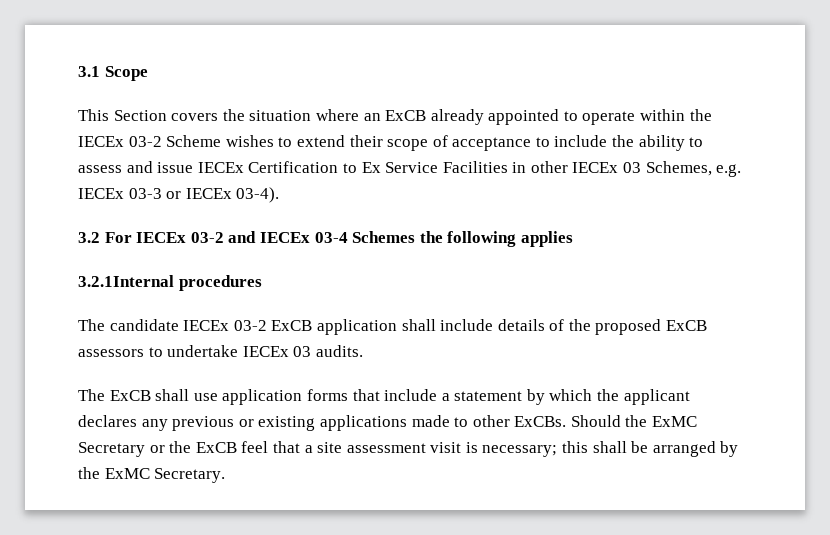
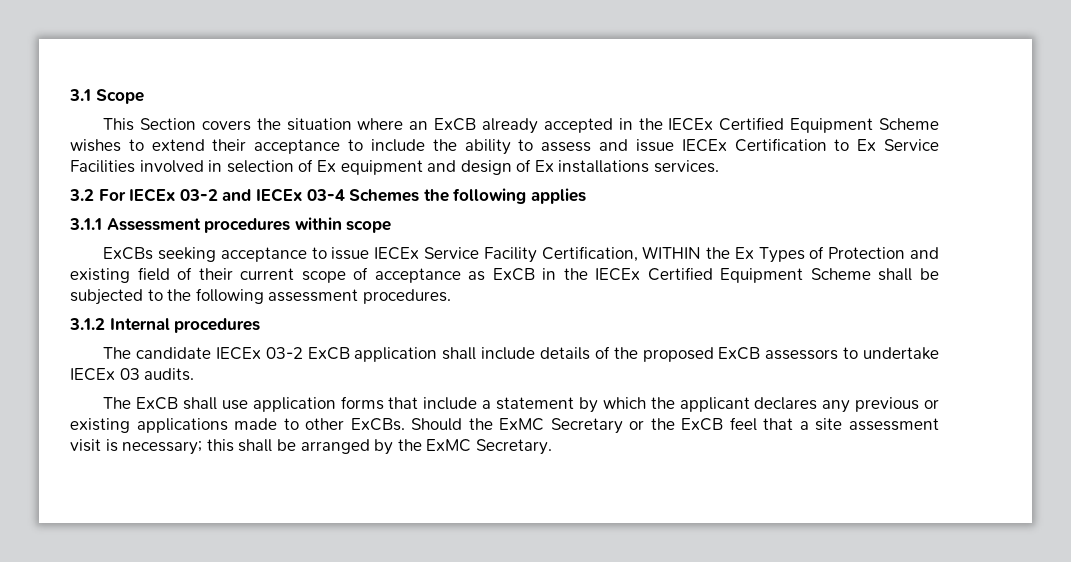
- This Section covers the situation where an ExCB already appointed to operate within the IECEx 03-2 Scheme wishes to extend their scope of acceptance to include the ability to assess and issue IECEx Certification to Ex Service Facilities in other IECEx 03 Schemes, e.g. IECEx 03-3 or IECEx 03-4).
+ This Section covers the situation where an ExCB already accepted in the IECEx Certified Equipment Scheme wishes to extend their acceptance to include the ability to assess and issue IECEx Certification to Ex Service Facilities involved in selection of Ex equipment and design of Ex installations services.
- 3.2.1Internal procedures
+ 3.1.1 Assessment procedures within scope
+ ExCBs seeking acceptance to issue IECEx Service Facility Certification, WITHIN the Ex Types of Protection and existing field of their current scope of acceptance as ExCB in the IECEx Certified Equipment Scheme shall be subjected to the following assessment procedures.
+ 3.1.2 Internal procedures

